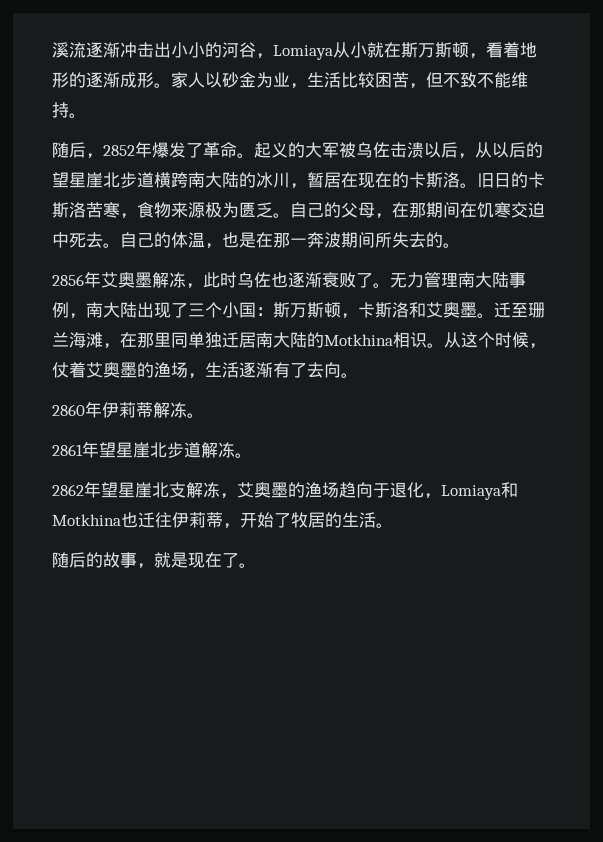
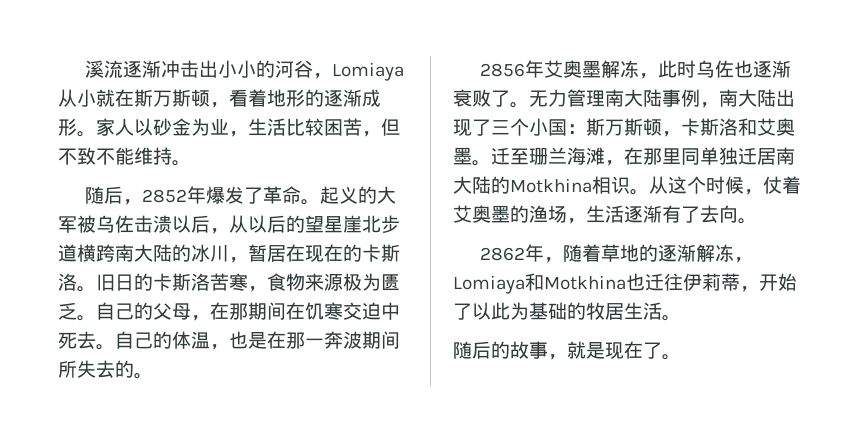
- 2860年伊莉蒂解冻。
- 2861年望星崖北步道解冻。
- 2862年望星崖北支解冻，艾奥墨的渔场趋向于退化，Lomiaya和Motkhina也迁往伊莉蒂，开始了牧居的生活。
+ 2862年，随着草地的逐渐解冻，Lomiaya和Motkhina也迁往伊莉蒂，开始了以此为基础的牧居生活。

